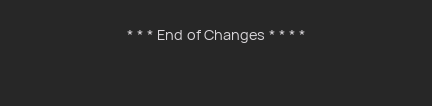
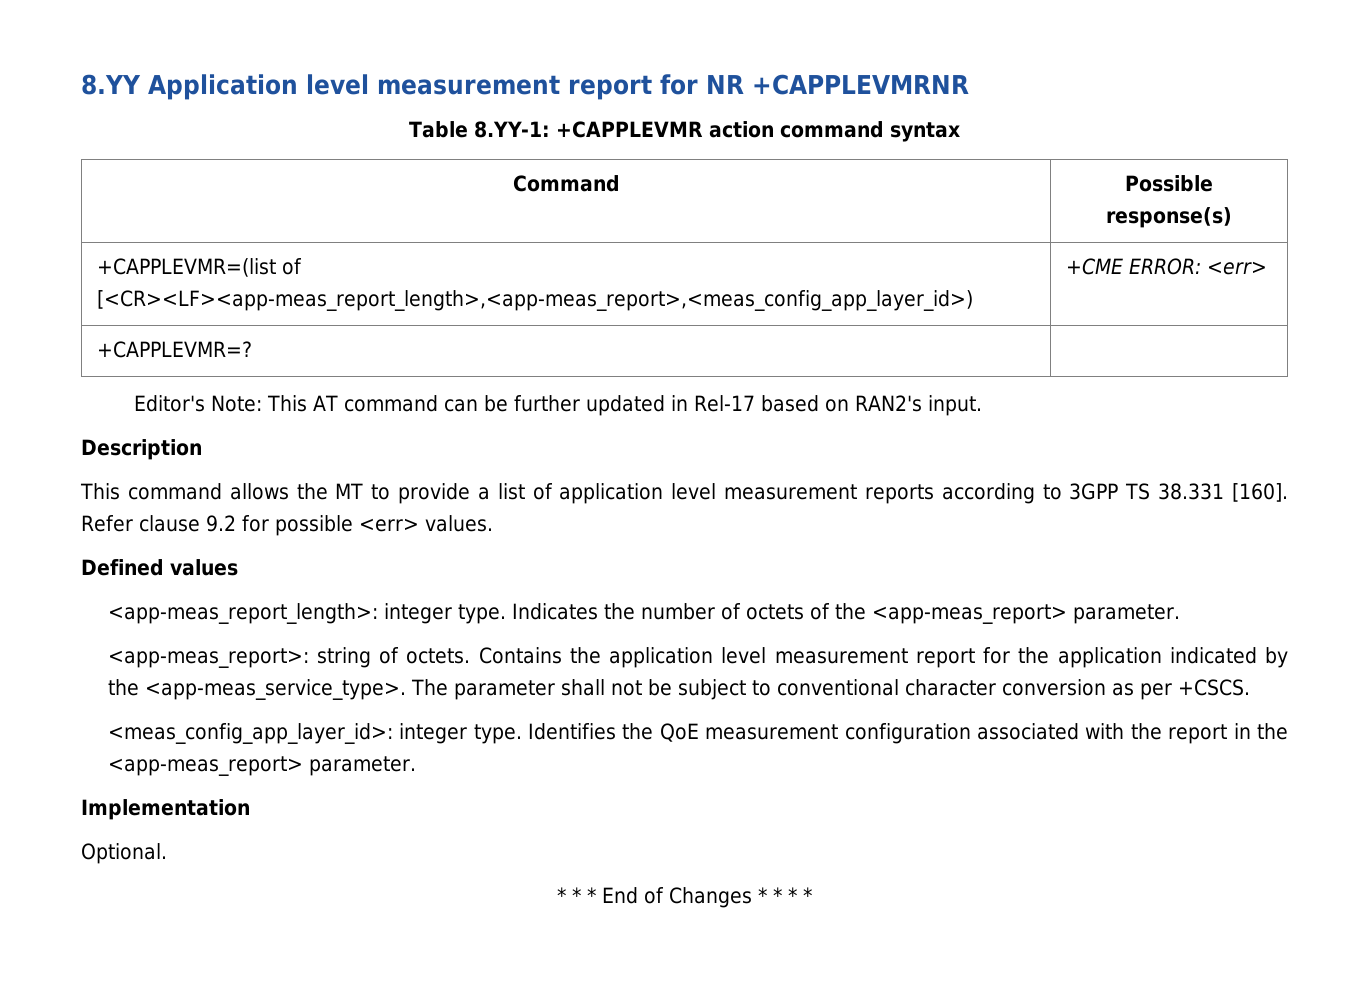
+ 8.YY Application level measurement report for NR +CAPPLEVMRNR
+ Table 8.YY-1: +CAPPLEVMR action command syntax
+ Command | Possible response(s)
+ +CAPPLEVMR=(list of [<CR><LF><app-meas_report_length>,<app-meas_report>,<meas_config_app_layer_id>) | +CME ERROR: <err>
+ +CAPPLEVMR=? |
+ Editor's Note: This AT command can be further updated in Rel-17 based on RAN2's input.
+ Description
+ This command allows the MT to provide a list of application level measurement reports according to 3GPP TS 38.331 [160]. Refer clause 9.2 for possible <err> values.
+ Defined values
+ <app-meas_report_length>: integer type. Indicates the number of octets of the <app-meas_report> parameter.
+ <app-meas_report>: string of octets. Contains the application level measurement report for the application indicated by the <app-meas_service_type>. The parameter shall not be subject to conventional character conversion as per +CSCS.
+ <meas_config_app_layer_id>: integer type. Identifies the QoE measurement configuration associated with the report in the <app-meas_report> parameter.
+ Implementation
+ Optional.

